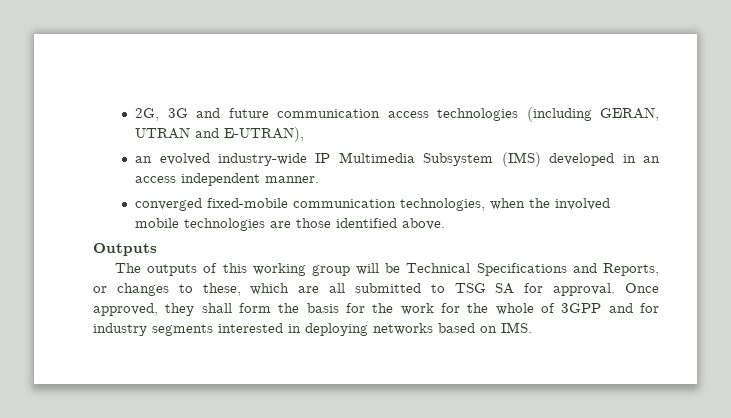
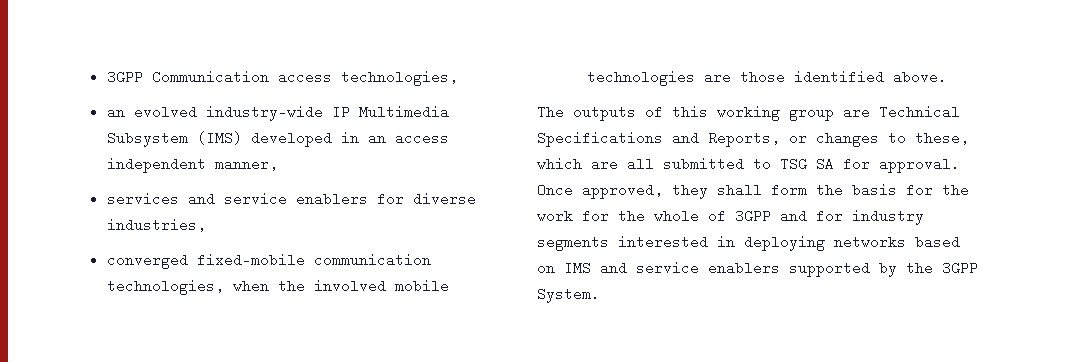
- 2G, 3G and future communication access technologies (including GERAN, UTRAN and E-UTRAN),
+ 3GPP Communication access technologies,
- an evolved industry-wide IP Multimedia Subsystem (IMS) developed in an access independent manner.
+ an evolved industry-wide IP Multimedia Subsystem (IMS) developed in an access independent manner,
+ services and service enablers for diverse industries,
- Outputs
- The outputs of this working group will be Technical Specifications and Reports, or changes to these, which are all submitted to TSG SA for approval.
+ The outputs of this working group are Technical Specifications and Reports, or changes to these, which are all submitted to TSG SA for approval.
- Once approved, they shall form the basis for the work for the whole of 3GPP and for industry segments interested in deploying networks based on IMS.
+ Once approved, they shall form the basis for the work for the whole of 3GPP and for industry segments interested in deploying networks based on IMS and service enablers supported by the 3GPP System.

